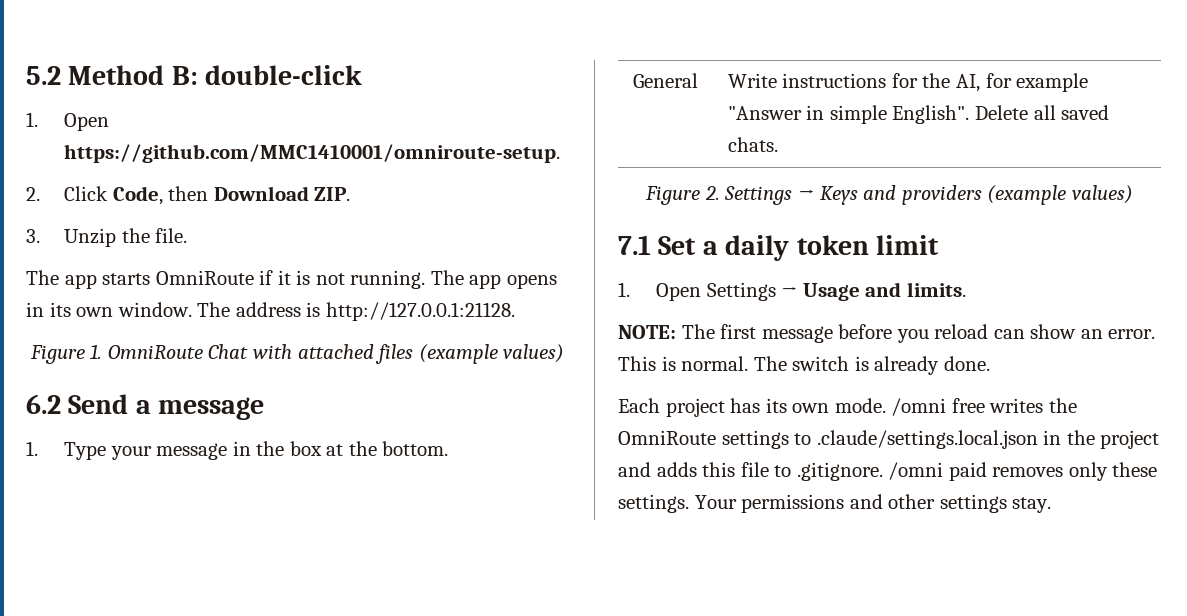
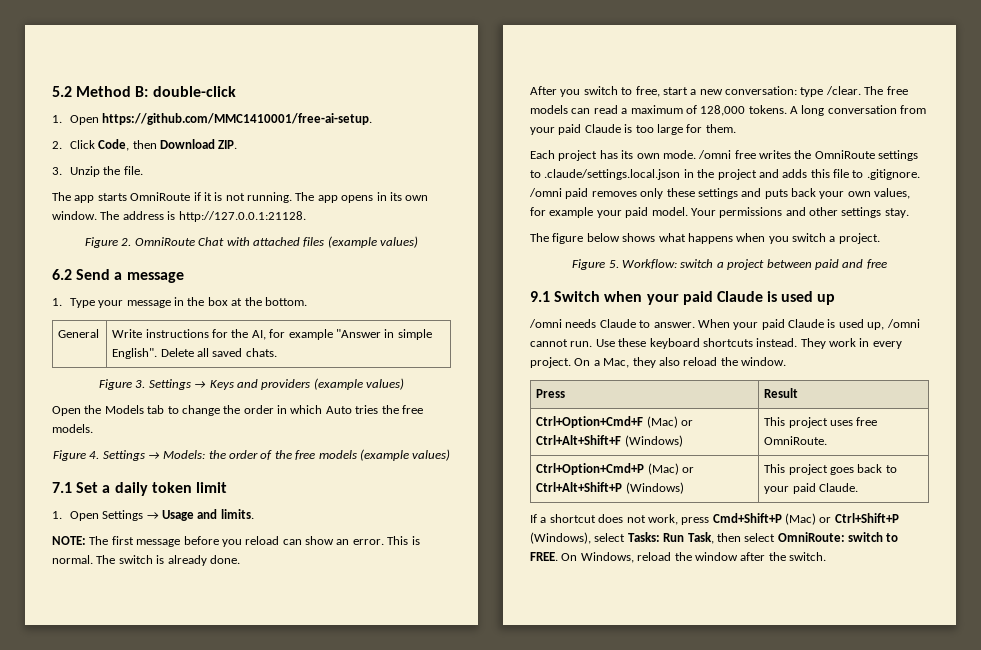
- 1. Open https://github.com/MMC1410001/omniroute-setup.
+ 1. Open https://github.com/MMC1410001/free-ai-setup.
- Figure 1. OmniRoute Chat with attached files (example values)
+ Figure 2. OmniRoute Chat with attached files (example values)
- Figure 2. Settings → Keys and providers (example values)
+ Figure 3. Settings → Keys and providers (example values)
+ Open the Models tab to change the order in which Auto tries the free models.
+ Figure 4. Settings → Models: the order of the free models (example values)
+ After you switch to free, start a new conversation: type /clear. The free models can read a maximum of 128,000 tokens. A long conversation from your paid Claude is too large for them.
- /omni free writes the OmniRoute settings to .claude/settings.local.json in the project and adds this file to .gitignore. /omni paid removes only these settings.
+ /omni free writes the OmniRoute settings to .claude/settings.local.json in the project and adds this file to .gitignore. /omni paid removes only these settings and puts back your own values, for example your paid model.
+ The figure below shows what happens when you switch a project.
+ Figure 5. Workflow: switch a project between paid and free
+ 9.1 Switch when your paid Claude is used up
+ /omni needs Claude to answer. When your paid Claude is used up, /omni cannot run. Use these keyboard shortcuts instead. They work in every project. On a Mac, they also reload the window.
+ Press | Result
+ Ctrl+Option+Cmd+F (Mac) or Ctrl+Alt+Shift+F (Windows) | This project uses free OmniRoute.
+ Ctrl+Option+Cmd+P (Mac) or Ctrl+Alt+Shift+P (Windows) | This project goes back to your paid Claude.
+ If a shortcut does not work, press Cmd+Shift+P (Mac) or Ctrl+Shift+P (Windows), select Tasks: Run Task, then select OmniRoute: switch to FREE. On Windows, reload the window after the switch.

